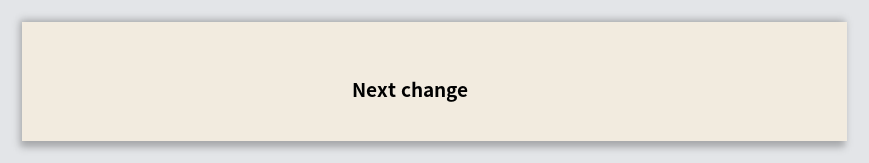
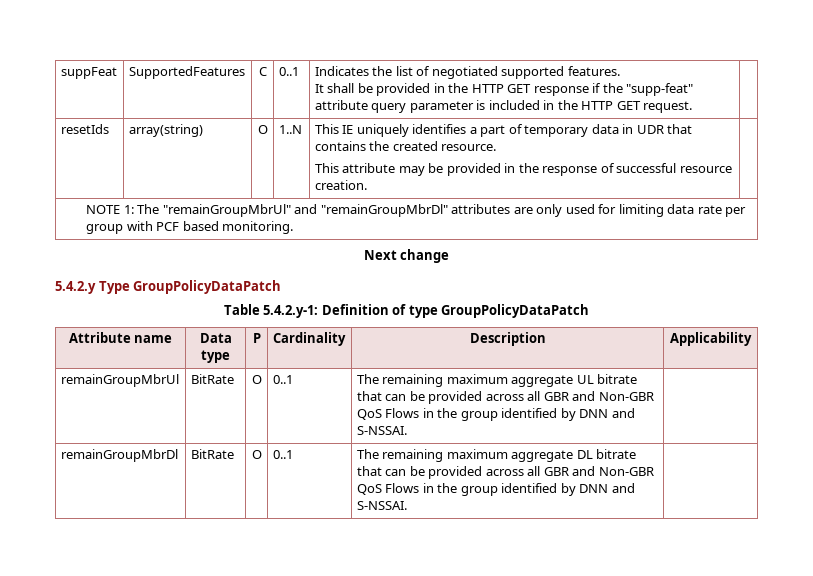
+ suppFeat | SupportedFeatures | C | 0..1 | Indicates the list of negotiated supported features.
+ It shall be provided in the HTTP GET response if the "supp-feat" attribute query parameter is included in the HTTP GET request. |
+ resetIds | array(string) | O | 1..N | This IE uniquely identifies a part of temporary data in UDR that contains the created resource.
+ This attribute may be provided in the response of successful resource creation. |
+ NOTE 1: The "remainGroupMbrUl" and "remainGroupMbrDl" attributes are only used for limiting data rate per group with PCF based monitoring.
  Next change
+ 5.4.2.y Type GroupPolicyDataPatch
+ Table 5.4.2.y-1: Definition of type GroupPolicyDataPatch
+ Attribute name | Data type | P | Cardinality | Description | Applicability
+ remainGroupMbrUl | BitRate | O | 0..1 | The remaining maximum aggregate UL bitrate that can be provided across all GBR and Non-GBR QoS Flows in the group identified by DNN and S-NSSAI. |
+ remainGroupMbrDl | BitRate | O | 0..1 | The remaining maximum aggregate DL bitrate that can be provided across all GBR and Non-GBR QoS Flows in the group identified by DNN and S-NSSAI. |

